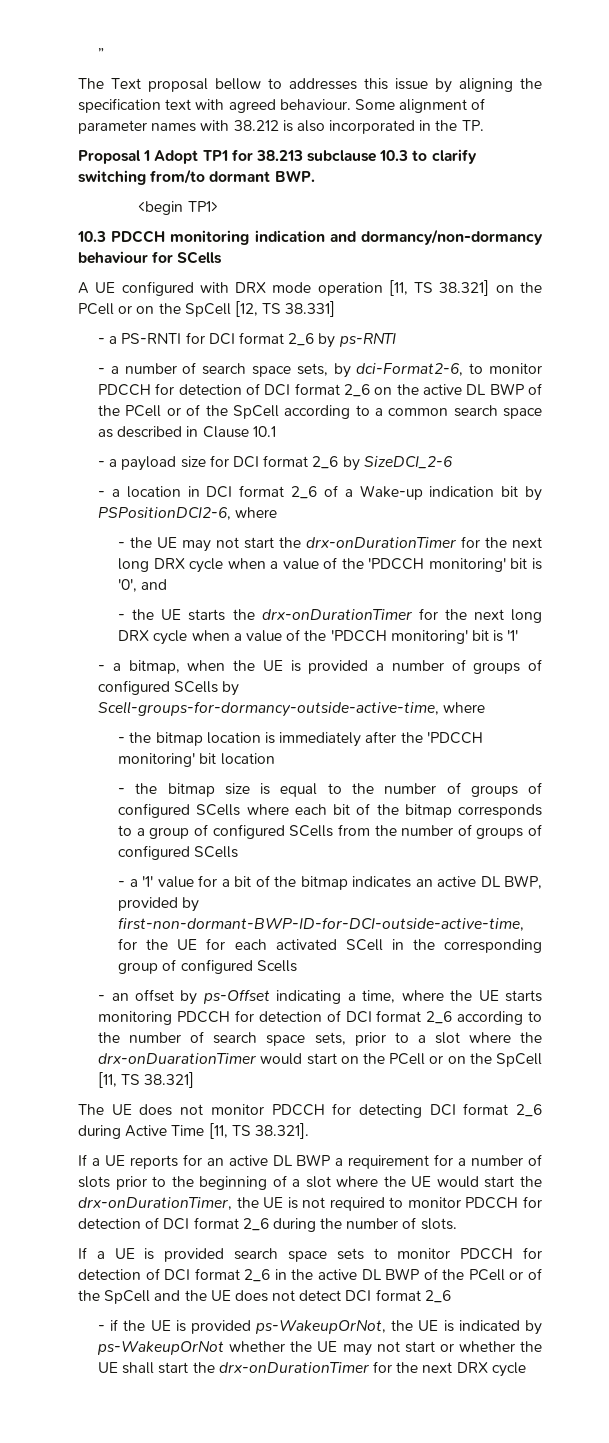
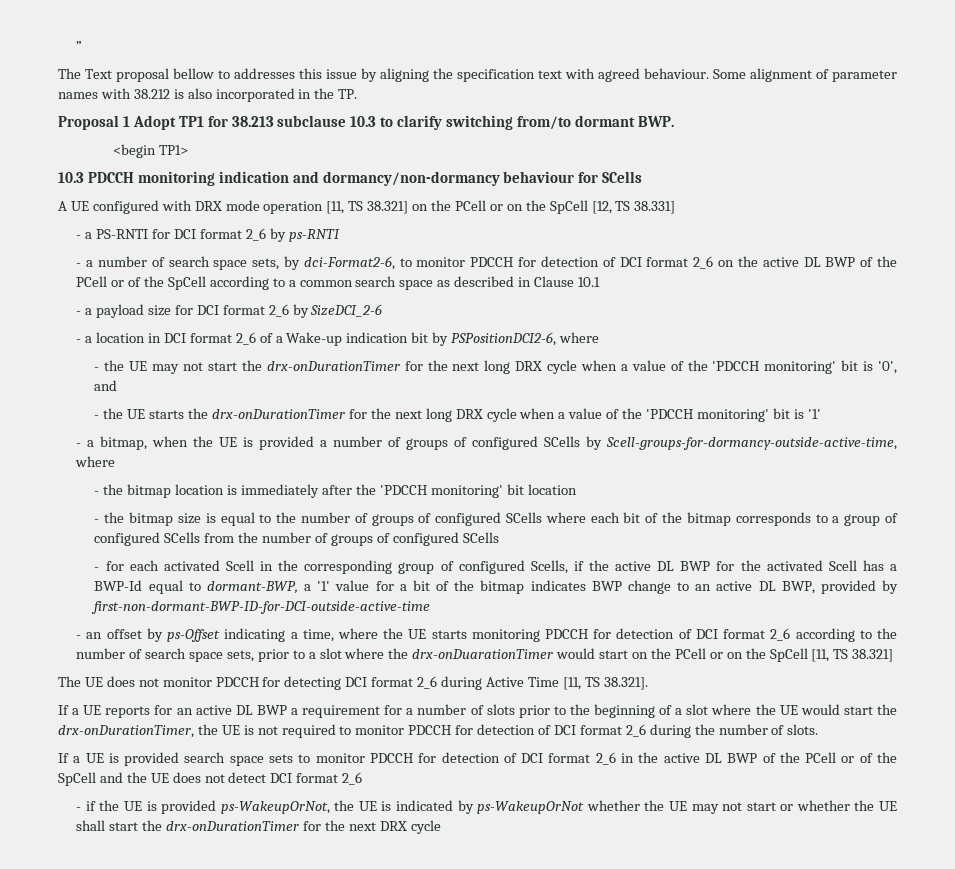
- - a '1' value for a bit of the bitmap indicates an active DL BWP, provided by first-non-dormant-BWP-ID-for-DCI-outside-active-time, for the UE for each activated SCell in the corresponding group of configured Scells
+ - for each activated Scell in the corresponding group of configured Scells, if the active DL BWP for the activated Scell has a BWP-Id equal to dormant-BWP, a '1' value for a bit of the bitmap indicates BWP change to an active DL BWP, provided by first-non-dormant-BWP-ID-for-DCI-outside-active-time

